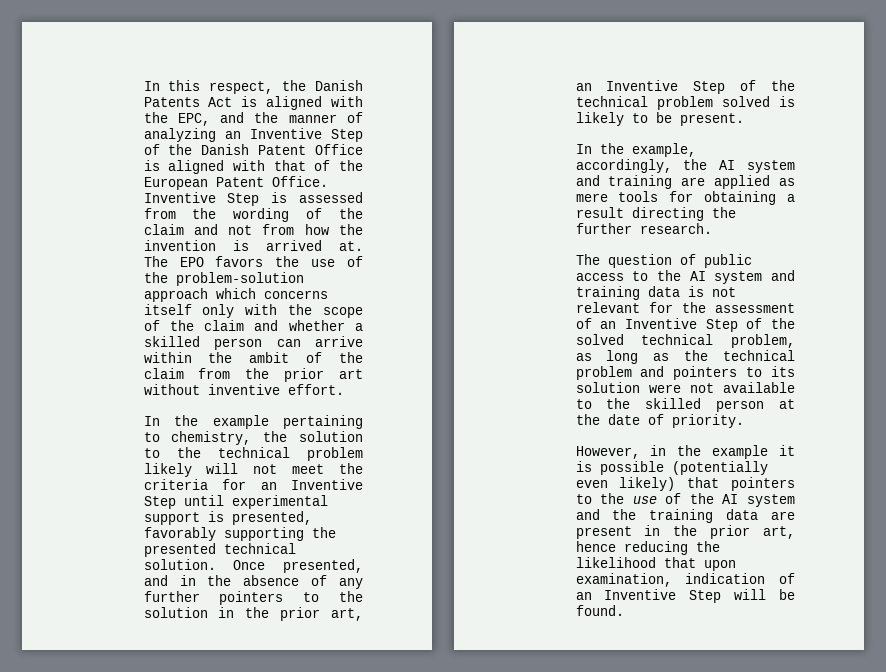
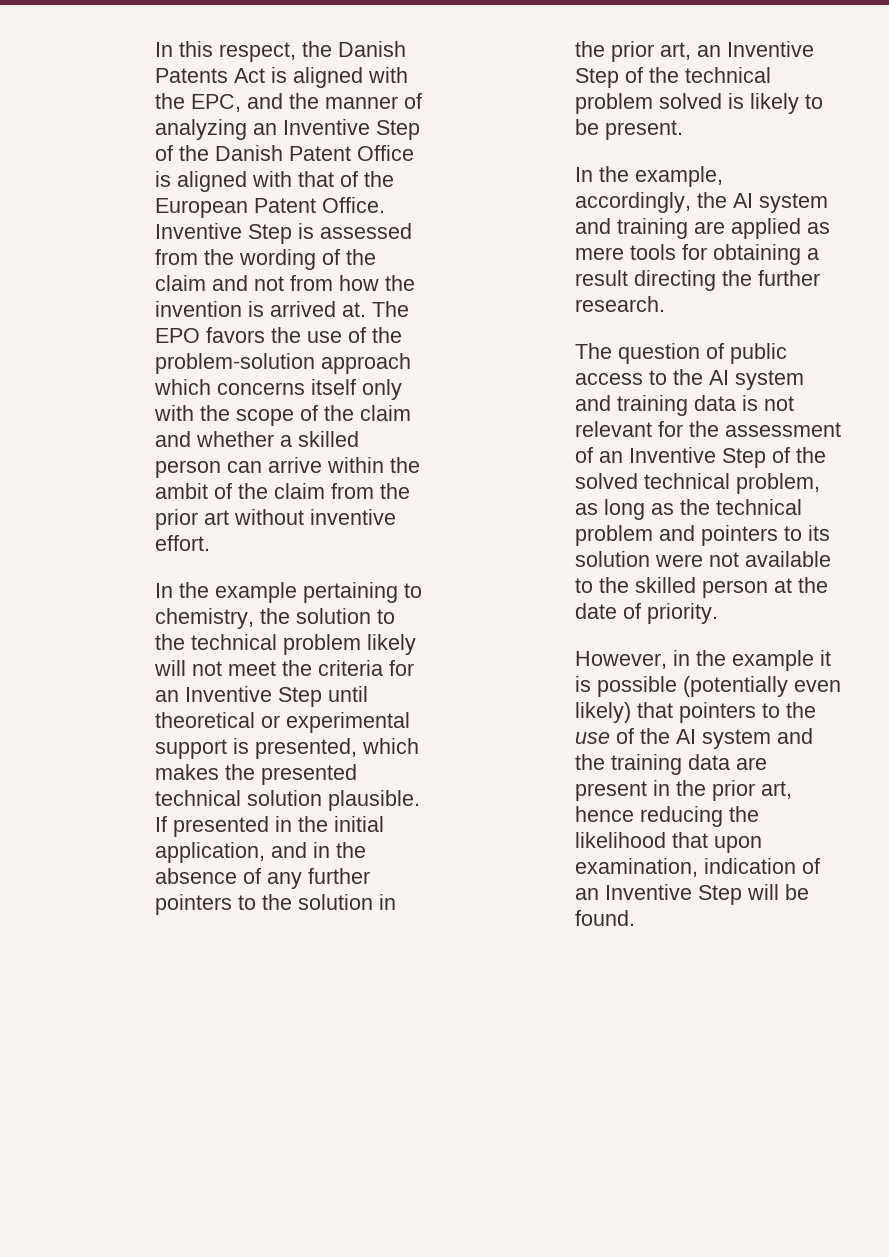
- In the example pertaining to chemistry, the solution to the technical problem likely will not meet the criteria for an Inventive Step until experimental support is presented, favorably supporting the presented technical solution. Once presented, and in the absence of any further pointers to the solution in the prior art, an Inventive Step of the technical problem solved is likely to be present.
+ In the example pertaining to chemistry, the solution to the technical problem likely will not meet the criteria for an Inventive Step until theoretical or experimental support is presented, which makes the presented technical solution plausible. If presented in the initial application, and in the absence of any further pointers to the solution in the prior art, an Inventive Step of the technical problem solved is likely to be present.

